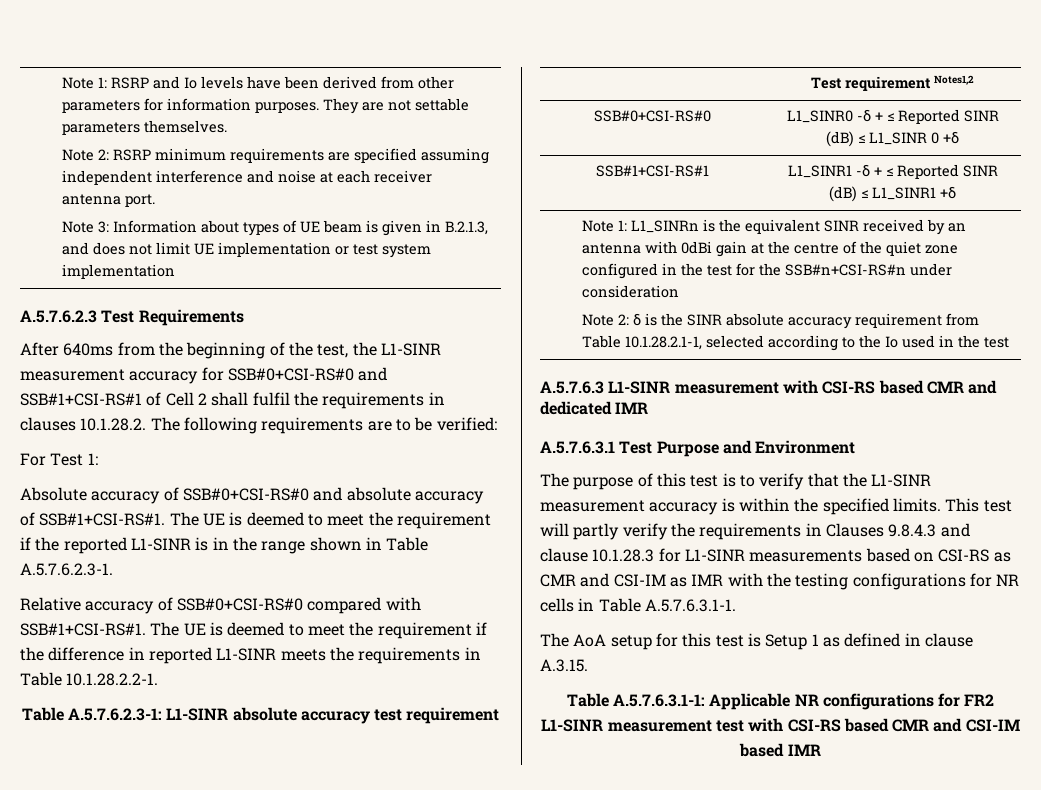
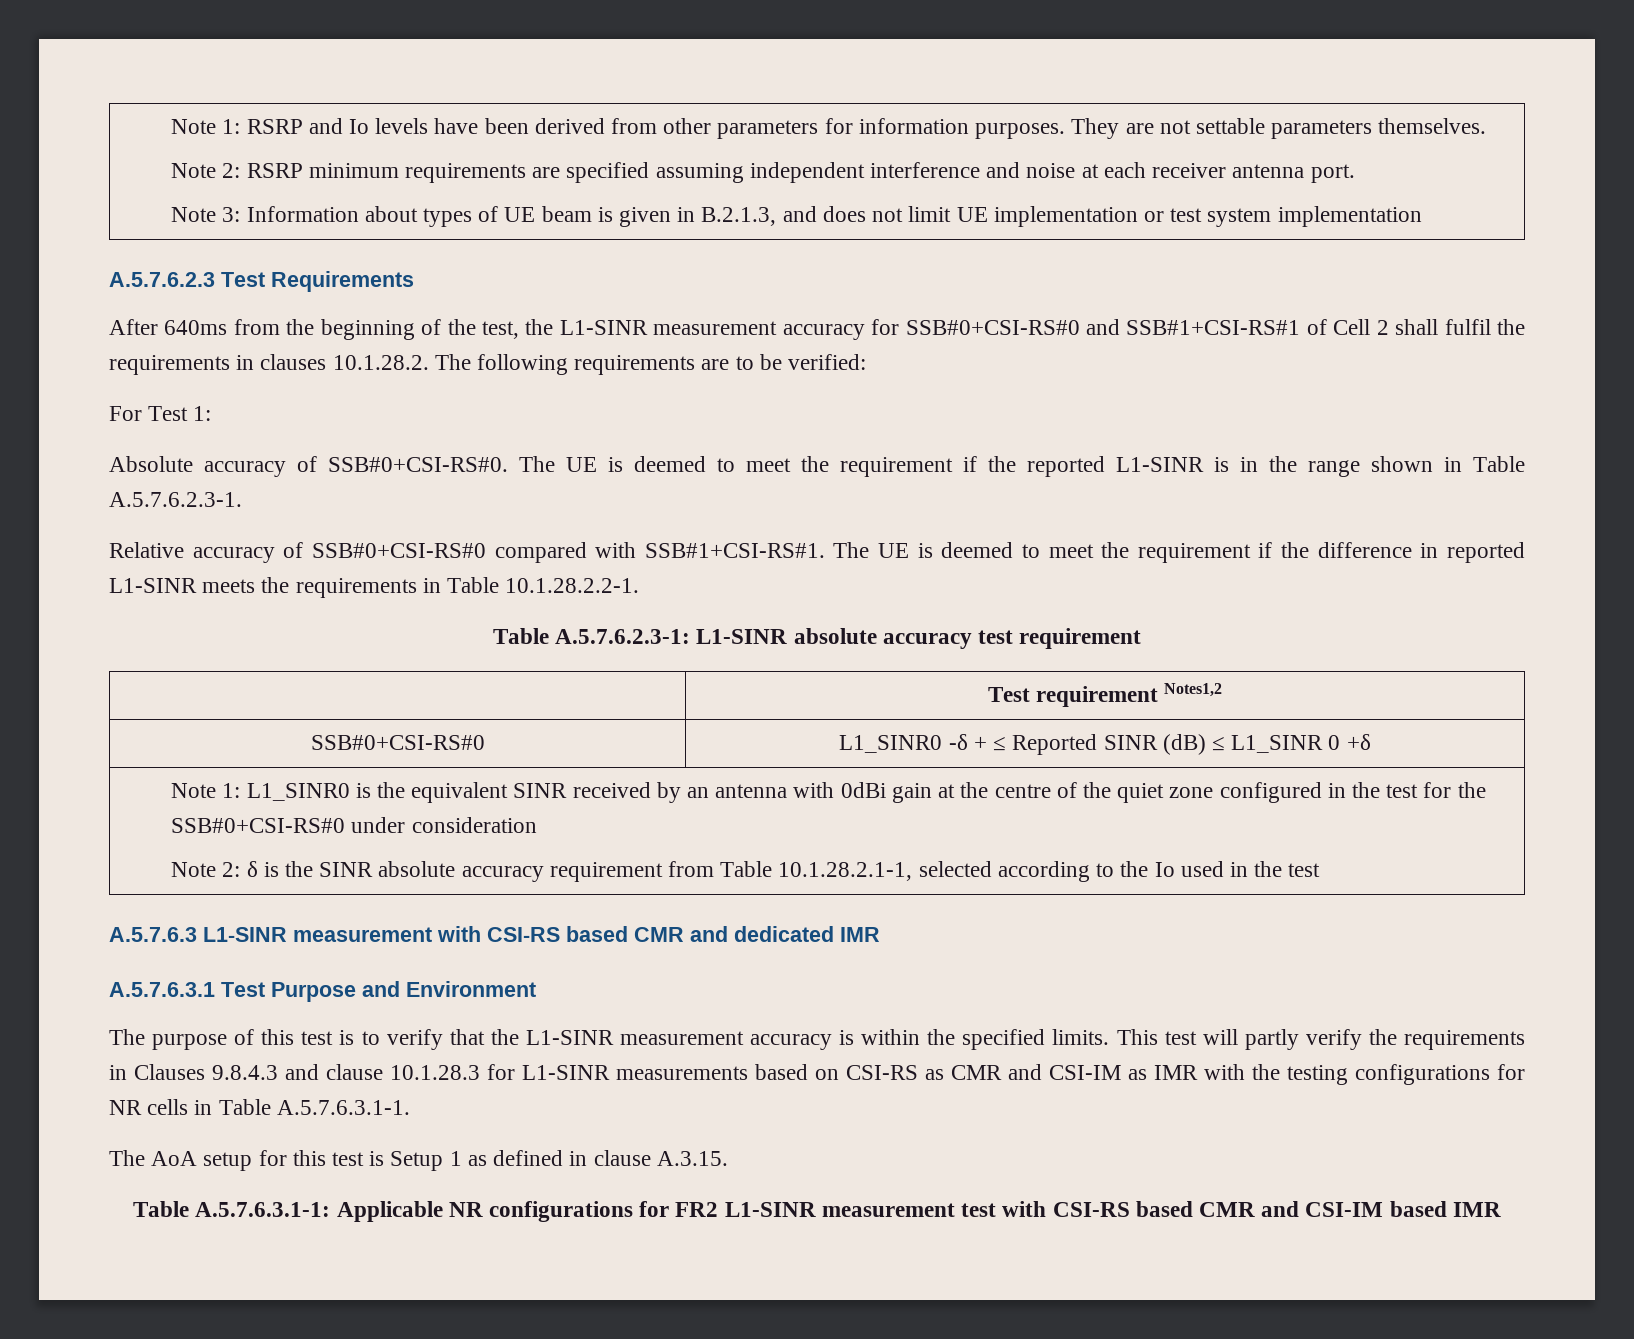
- Absolute accuracy of SSB#0+CSI-RS#0 and absolute accuracy of SSB#1+CSI-RS#1.
+ Absolute accuracy of SSB#0+CSI-RS#0.
- SSB#1+CSI-RS#1 | L1_SINR1 -δ + ≤ Reported SINR (dB) ≤ L1_SINR1 +δ
- Note 1: L1_SINRn is the equivalent SINR received by an antenna with 0dBi gain at the centre of the quiet zone configured in the test for the SSB#n+CSI-RS#n under consideration
+ Note 1: L1_SINR0 is the equivalent SINR received by an antenna with 0dBi gain at the centre of the quiet zone configured in the test for the SSB#0+CSI-RS#0 under consideration

